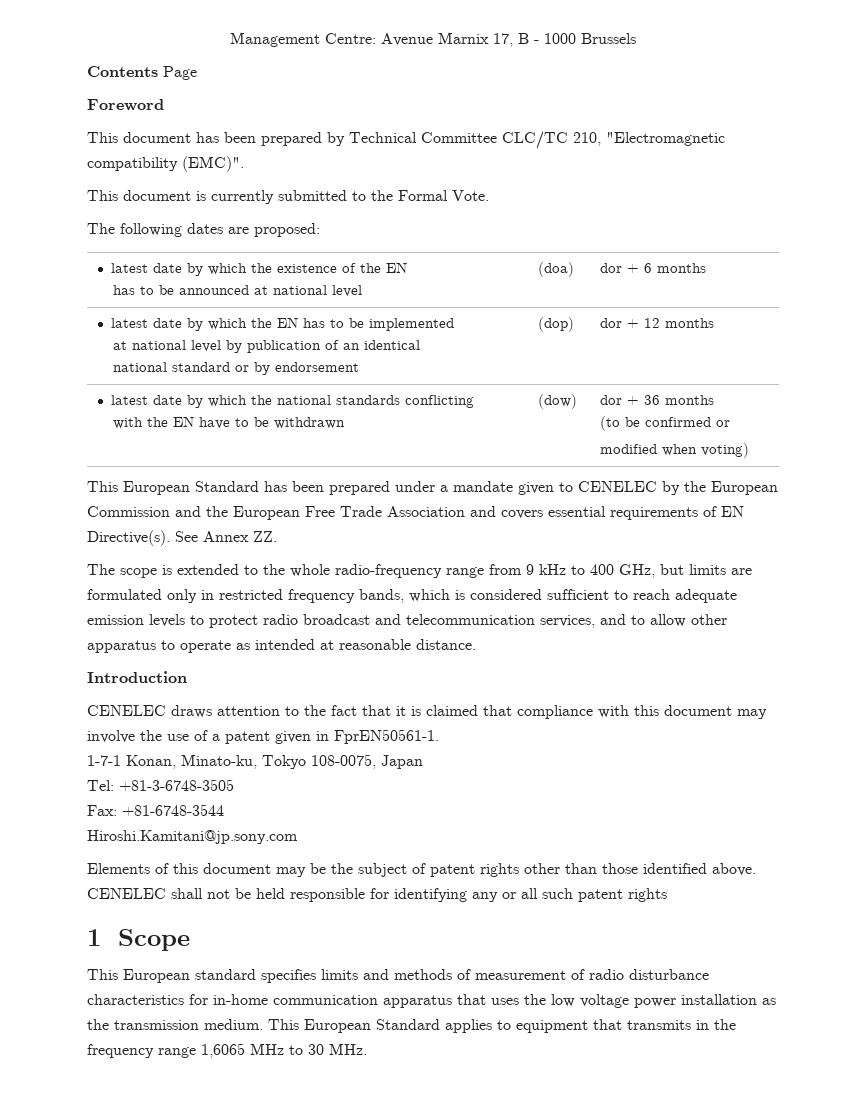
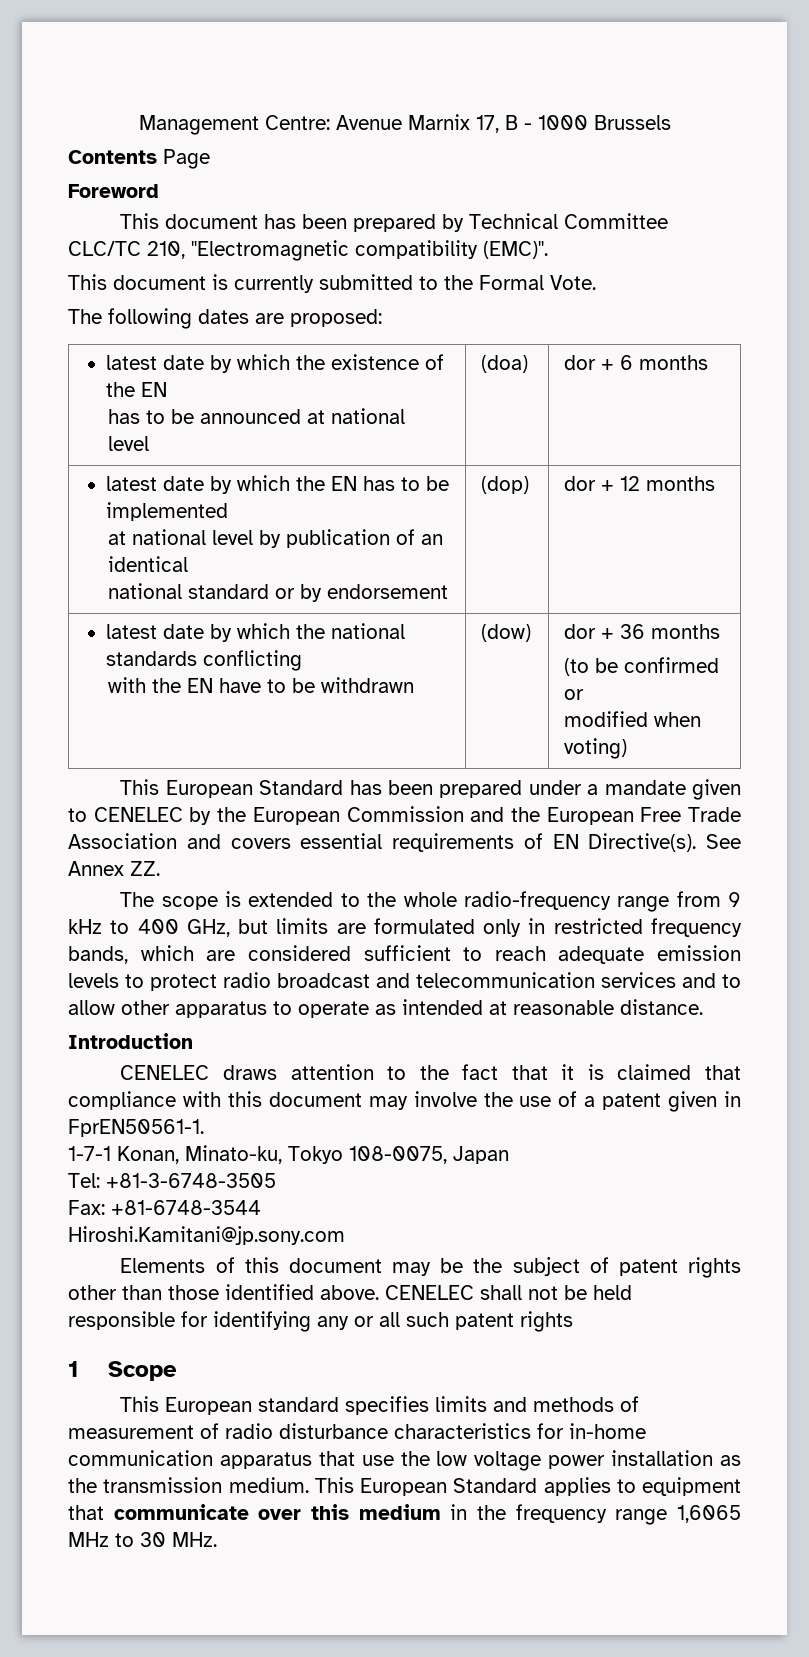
- The scope is extended to the whole radio-frequency range from 9 kHz to 400 GHz, but limits are formulated only in restricted frequency bands, which is considered sufficient to reach adequate emission levels to protect radio broadcast and telecommunication services, and to allow other apparatus to operate as intended at reasonable distance.
+ The scope is extended to the whole radio-frequency range from 9 kHz to 400 GHz, but limits are formulated only in restricted frequency bands, which are considered sufficient to reach adequate emission levels to protect radio broadcast and telecommunication services and to allow other apparatus to operate as intended at reasonable distance.
- This European standard specifies limits and methods of measurement of radio disturbance characteristics for in-home communication apparatus that uses the low voltage power installation as the transmission medium.
+ This European standard specifies limits and methods of measurement of radio disturbance characteristics for in-home communication apparatus that use the low voltage power installation as the transmission medium.
- This European Standard applies to equipment that transmits in the frequency range 1,6065 MHz to 30 MHz.
+ This European Standard applies to equipment that communicate over this medium in the frequency range 1,6065 MHz to 30 MHz.

